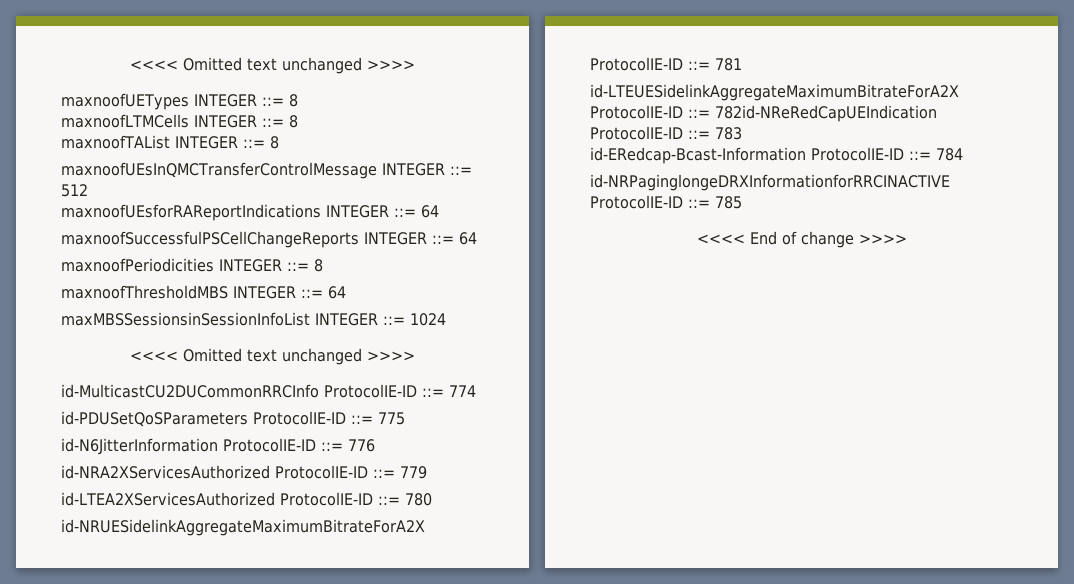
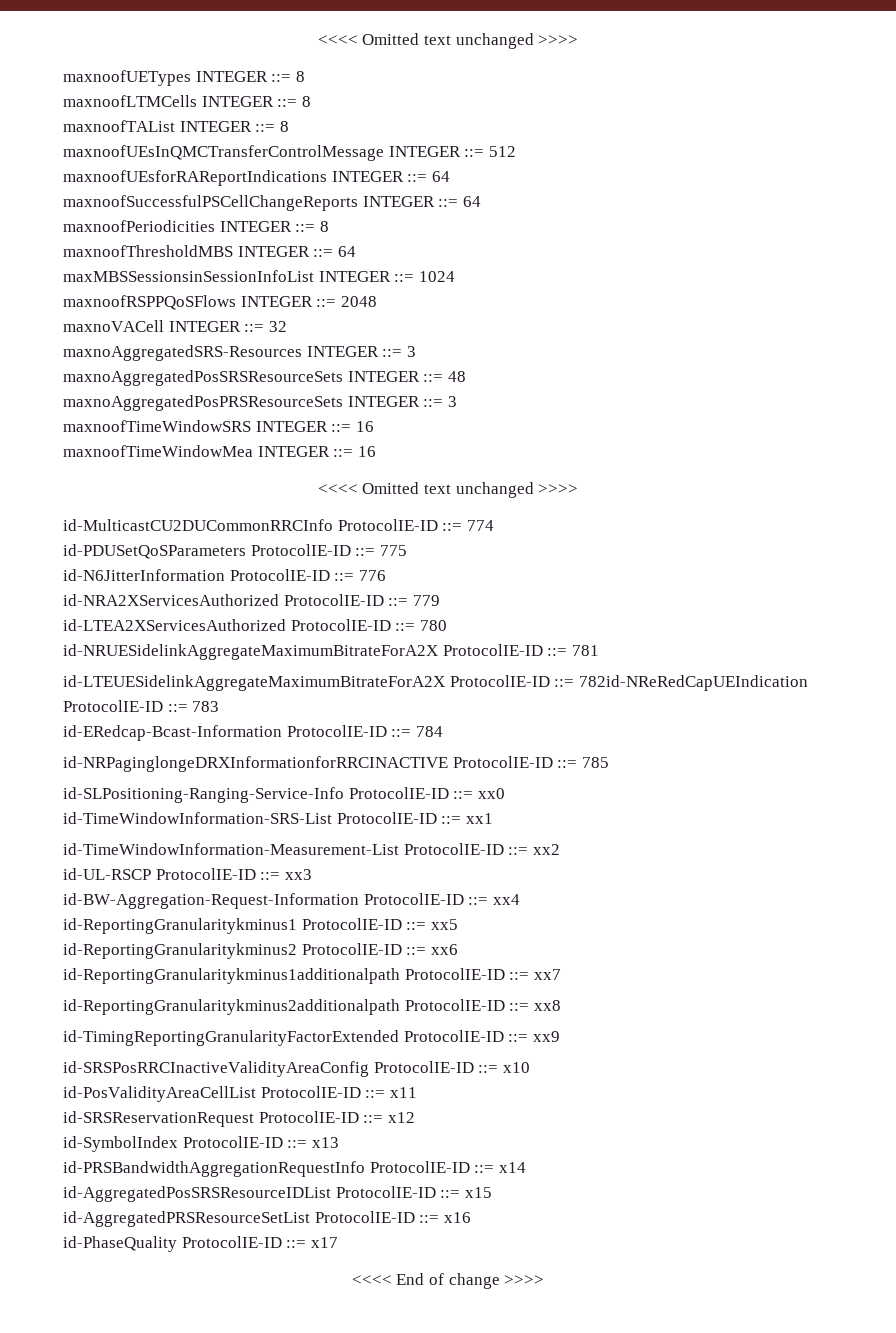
+ maxnoofRSPPQoSFlows INTEGER ::= 2048
+ maxnoVACell INTEGER ::= 32
+ maxnoAggregatedSRS-Resources INTEGER ::= 3
+ maxnoAggregatedPosSRSResourceSets INTEGER ::= 48
+ maxnoAggregatedPosPRSResourceSets INTEGER ::= 3
+ maxnoofTimeWindowSRS INTEGER ::= 16
+ maxnoofTimeWindowMea INTEGER ::= 16
+ id-SLPositioning-Ranging-Service-Info ProtocolIE-ID ::= xx0
+ id-TimeWindowInformation-SRS-List ProtocolIE-ID ::= xx1
+ id-TimeWindowInformation-Measurement-List ProtocolIE-ID ::= xx2
+ id-UL-RSCP ProtocolIE-ID ::= xx3
+ id-BW-Aggregation-Request-Information ProtocolIE-ID ::= xx4
+ id-ReportingGranularitykminus1 ProtocolIE-ID ::= xx5
+ id-ReportingGranularitykminus2 ProtocolIE-ID ::= xx6
+ id-ReportingGranularitykminus1additionalpath ProtocolIE-ID ::= xx7
+ id-ReportingGranularitykminus2additionalpath ProtocolIE-ID ::= xx8
+ id-TimingReportingGranularityFactorExtended ProtocolIE-ID ::= xx9
+ id-SRSPosRRCInactiveValidityAreaConfig ProtocolIE-ID ::= x10
+ id-PosValidityAreaCellList ProtocolIE-ID ::= x11
+ id-SRSReservationRequest ProtocolIE-ID ::= x12
+ id-SymbolIndex ProtocolIE-ID ::= x13
+ id-PRSBandwidthAggregationRequestInfo ProtocolIE-ID ::= x14
+ id-AggregatedPosSRSResourceIDList ProtocolIE-ID ::= x15
+ id-AggregatedPRSResourceSetList ProtocolIE-ID ::= x16
+ id-PhaseQuality ProtocolIE-ID ::= x17

